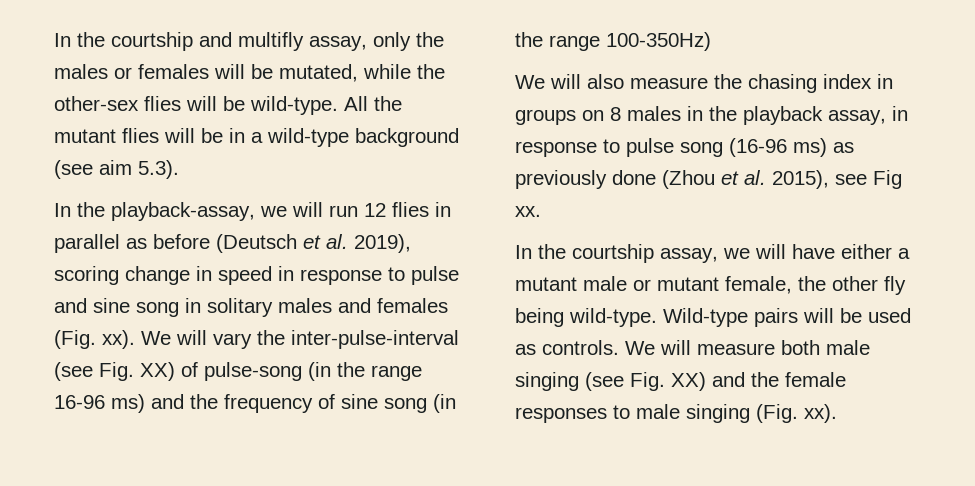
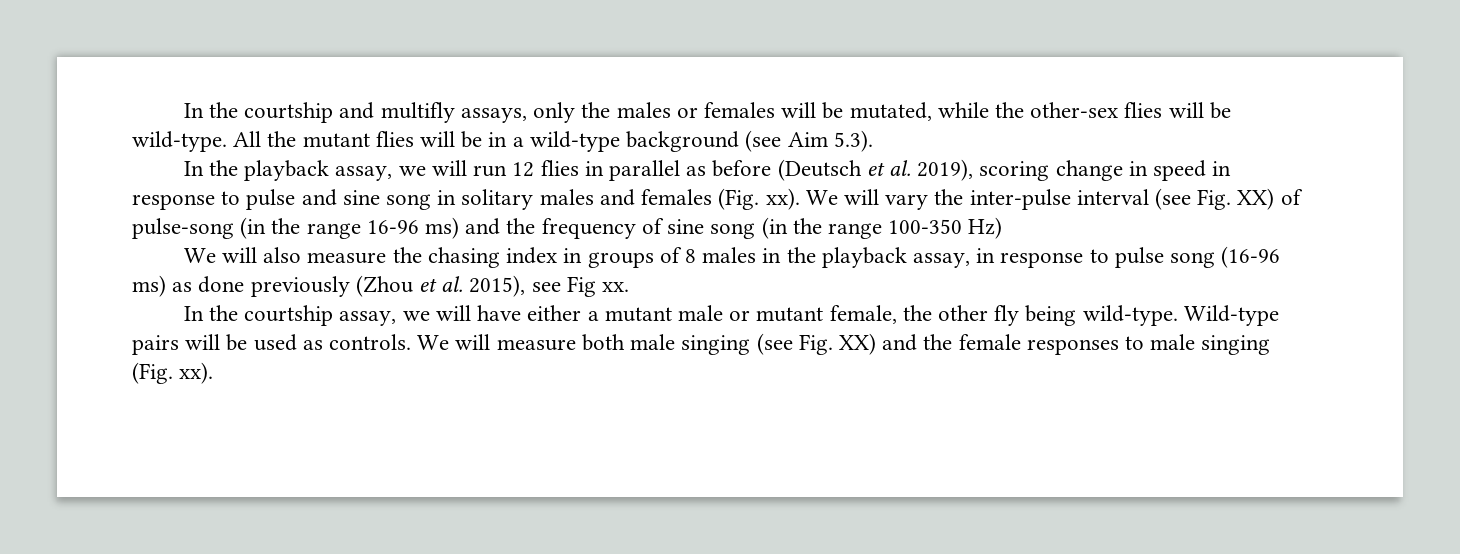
- In the courtship and multifly assay, only the males or females will be mutated, while the other-sex flies will be wild-type.
+ In the courtship and multifly assays, only the males or females will be mutated, while the other-sex flies will be wild-type.
- All the mutant flies will be in a wild-type background (see aim 5.3).
+ All the mutant flies will be in a wild-type background (see Aim 5.3).
- In the playback-assay, we will run 12 flies in parallel as before (Deutsch et al. 2019), scoring change in speed in response to pulse and sine song in solitary males and females (Fig. xx).
+ In the playback assay, we will run 12 flies in parallel as before (Deutsch et al. 2019), scoring change in speed in response to pulse and sine song in solitary males and females (Fig. xx).
- We will vary the inter-pulse-interval (see Fig. XX) of pulse-song (in the range 16-96 ms) and the frequency of sine song (in the range 100-350Hz)
+ We will vary the inter-pulse interval (see Fig. XX) of pulse-song (in the range 16-96 ms) and the frequency of sine song (in the range 100-350 Hz)
- We will also measure the chasing index in groups on 8 males in the playback assay, in response to pulse song (16-96 ms) as previously done (Zhou et al. 2015), see Fig xx.
+ We will also measure the chasing index in groups of 8 males in the playback assay, in response to pulse song (16-96 ms) as done previously (Zhou et al. 2015), see Fig xx.

